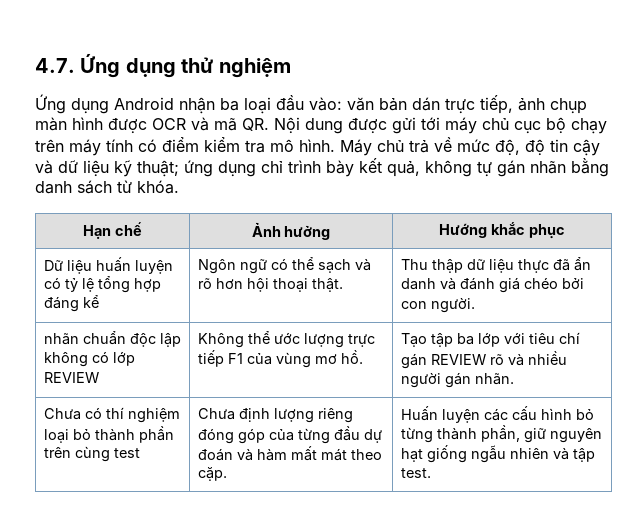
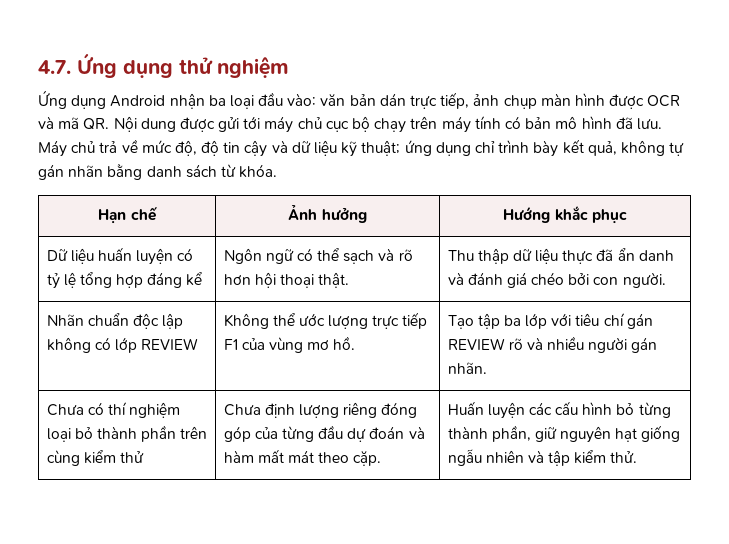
- Ứng dụng Android nhận ba loại đầu vào: văn bản dán trực tiếp, ảnh chụp màn hình được OCR và mã QR. Nội dung được gửi tới máy chủ cục bộ chạy trên máy tính có điểm kiểm tra mô hình.
+ Ứng dụng Android nhận ba loại đầu vào: văn bản dán trực tiếp, ảnh chụp màn hình được OCR và mã QR. Nội dung được gửi tới máy chủ cục bộ chạy trên máy tính có bản mô hình đã lưu.
- nhãn chuẩn độc lập không có lớp REVIEW | Không thể ước lượng trực tiếp F1 của vùng mơ hồ. | Tạo tập ba lớp với tiêu chí gán REVIEW rõ và nhiều người gán nhãn.
+ Nhãn chuẩn độc lập không có lớp REVIEW | Không thể ước lượng trực tiếp F1 của vùng mơ hồ. | Tạo tập ba lớp với tiêu chí gán REVIEW rõ và nhiều người gán nhãn.
- Chưa có thí nghiệm loại bỏ thành phần trên cùng test
+ Chưa có thí nghiệm loại bỏ thành phần trên cùng kiểm thử
- Huấn luyện các cấu hình bỏ từng thành phần, giữ nguyên hạt giống ngẫu nhiên và tập test.
+ Huấn luyện các cấu hình bỏ từng thành phần, giữ nguyên hạt giống ngẫu nhiên và tập kiểm thử.

